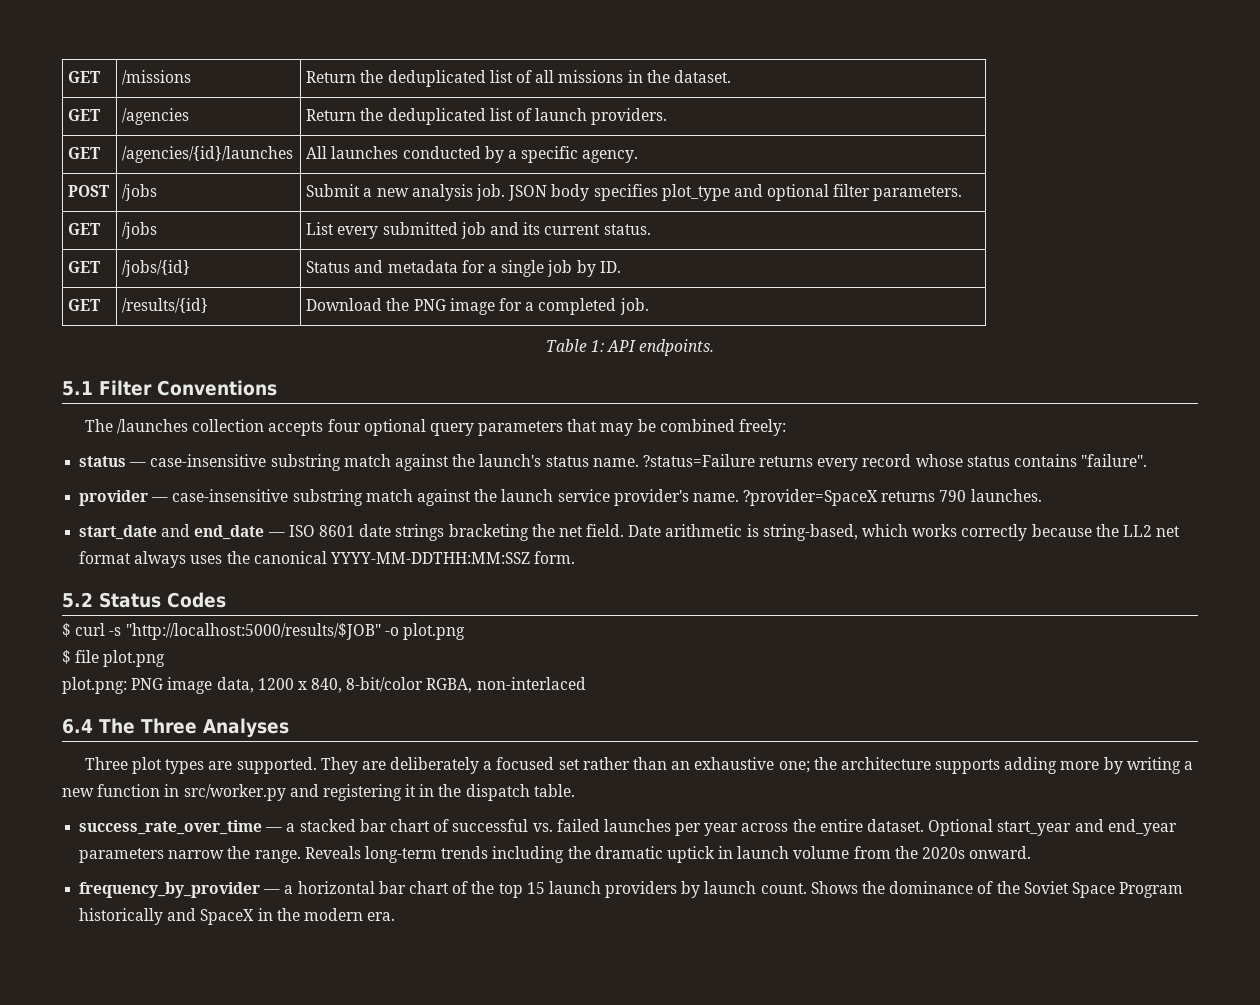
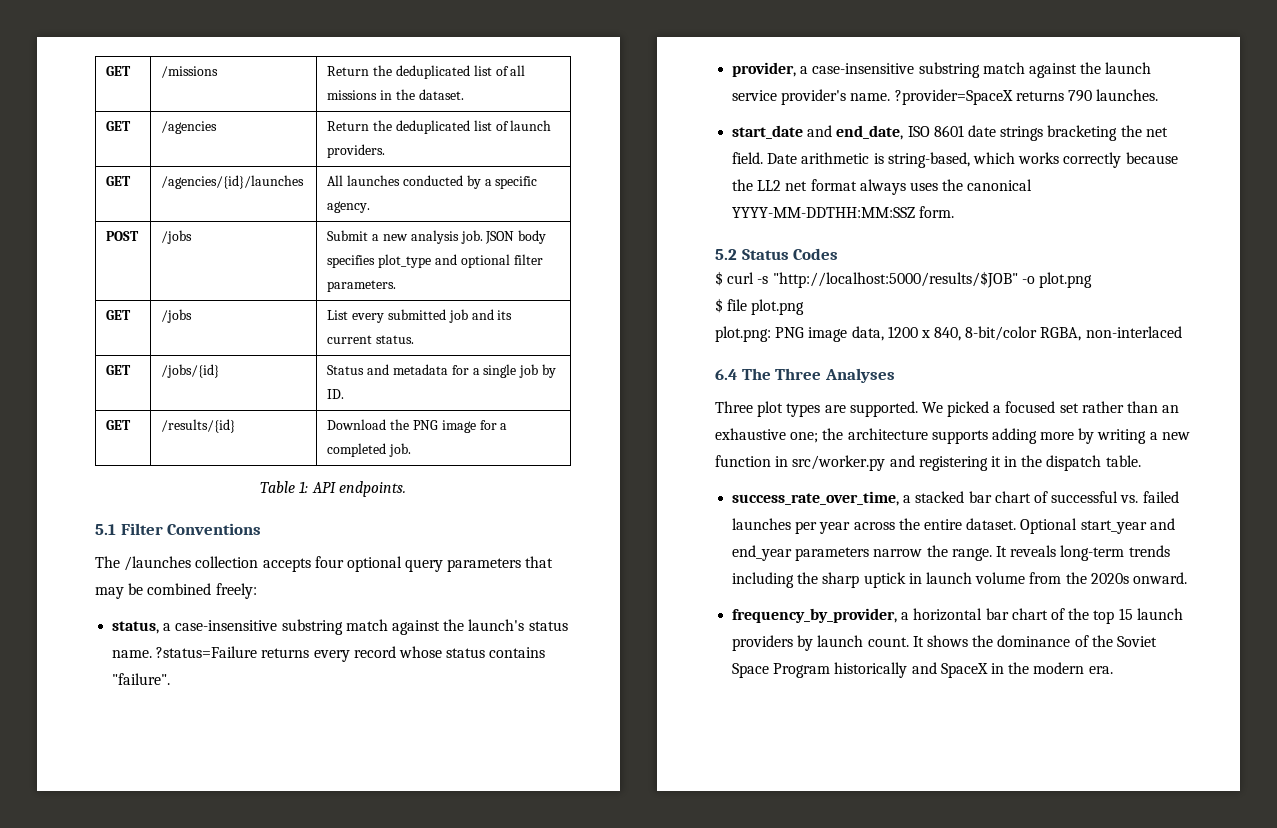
- status — case-insensitive substring match against the launch's status name.
+ status, a case-insensitive substring match against the launch's status name.
- provider — case-insensitive substring match against the launch service provider's name.
+ provider, a case-insensitive substring match against the launch service provider's name.
- start_date and end_date — ISO 8601 date strings bracketing the net field.
+ start_date and end_date, ISO 8601 date strings bracketing the net field.
- They are deliberately a focused set rather than an exhaustive one; the architecture supports adding more by writing a new function in src/worker.py and registering it in the dispatch table.
+ We picked a focused set rather than an exhaustive one; the architecture supports adding more by writing a new function in src/worker.py and registering it in the dispatch table.
- success_rate_over_time — a stacked bar chart of successful vs. failed launches per year across the entire dataset.
+ success_rate_over_time, a stacked bar chart of successful vs. failed launches per year across the entire dataset.
- Reveals long-term trends including the dramatic uptick in launch volume from the 2020s onward.
+ It reveals long-term trends including the sharp uptick in launch volume from the 2020s onward.
- frequency_by_provider — a horizontal bar chart of the top 15 launch providers by launch count.
+ frequency_by_provider, a horizontal bar chart of the top 15 launch providers by launch count.
- Shows the dominance of the Soviet Space Program historically and SpaceX in the modern era.
+ It shows the dominance of the Soviet Space Program historically and SpaceX in the modern era.

